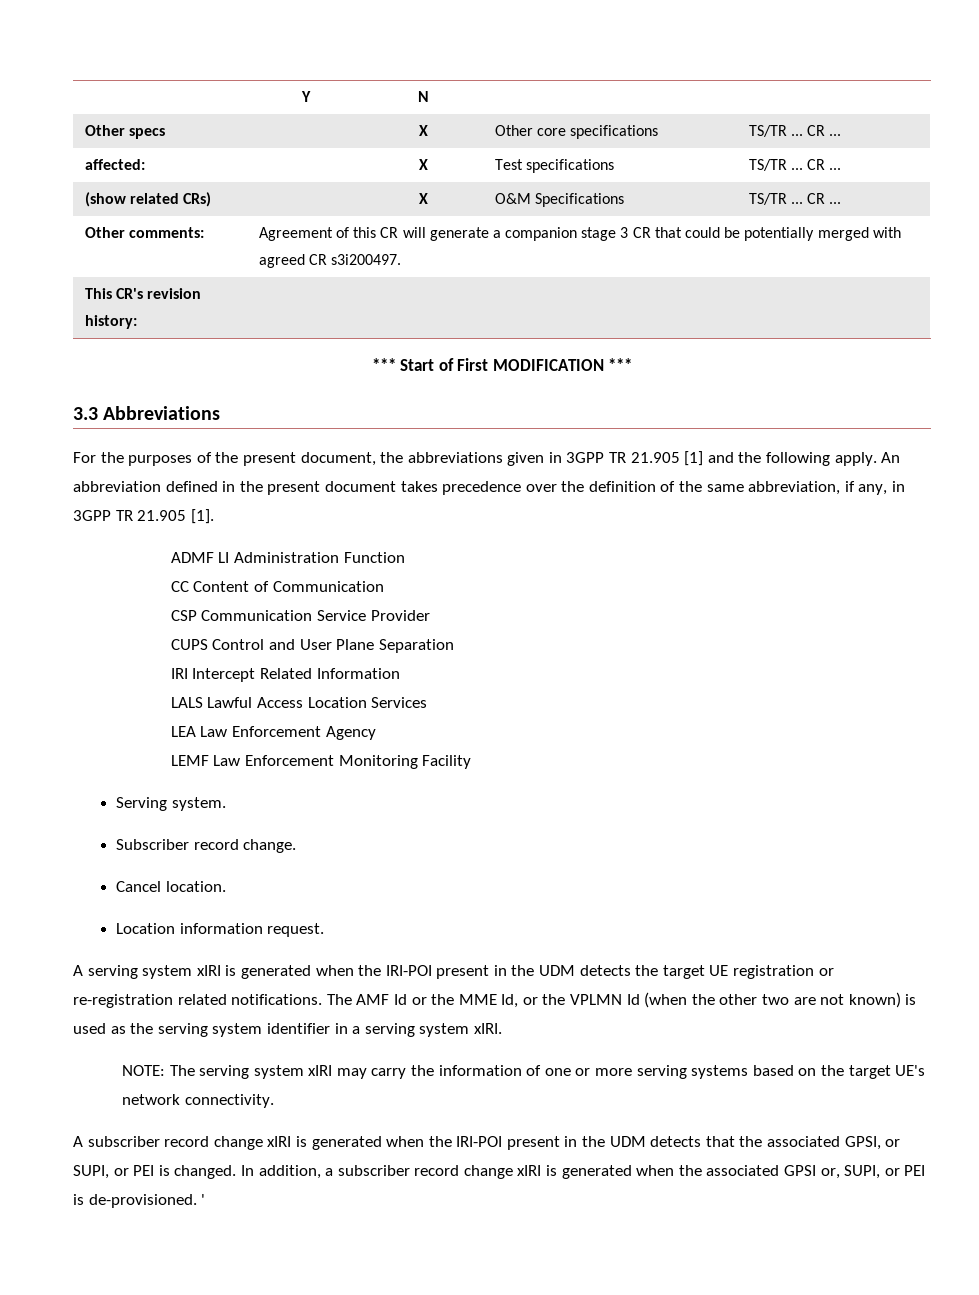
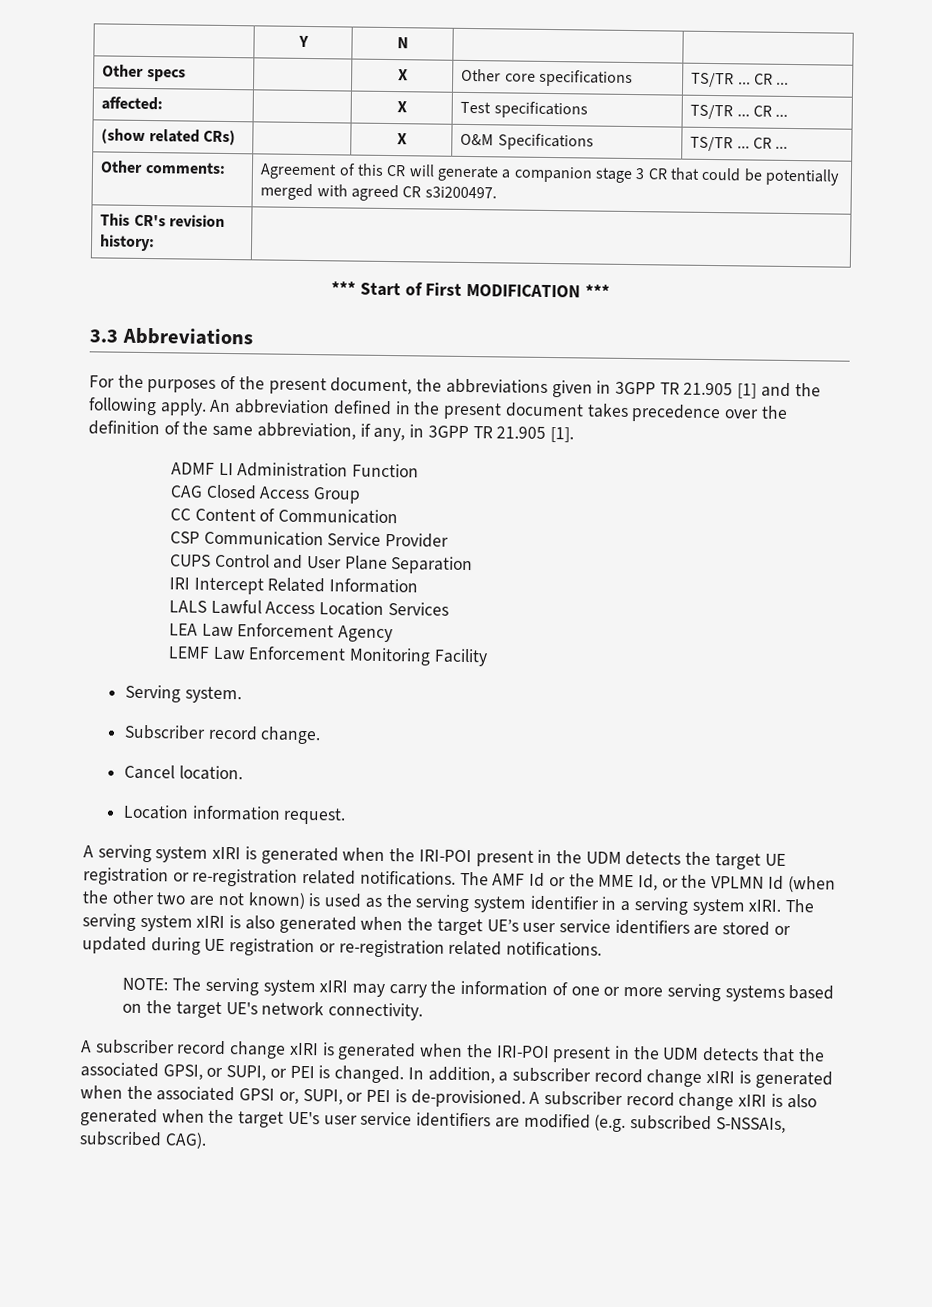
+ CAG Closed Access Group
+ The serving system xIRI is also generated when the target UE’s user service identifiers are stored or updated during UE registration or re-registration related notifications.
- '
+ A subscriber record change xIRI is also generated when the target UE's user service identifiers are modified (e.g. subscribed S-NSSAIs, subscribed CAG).

